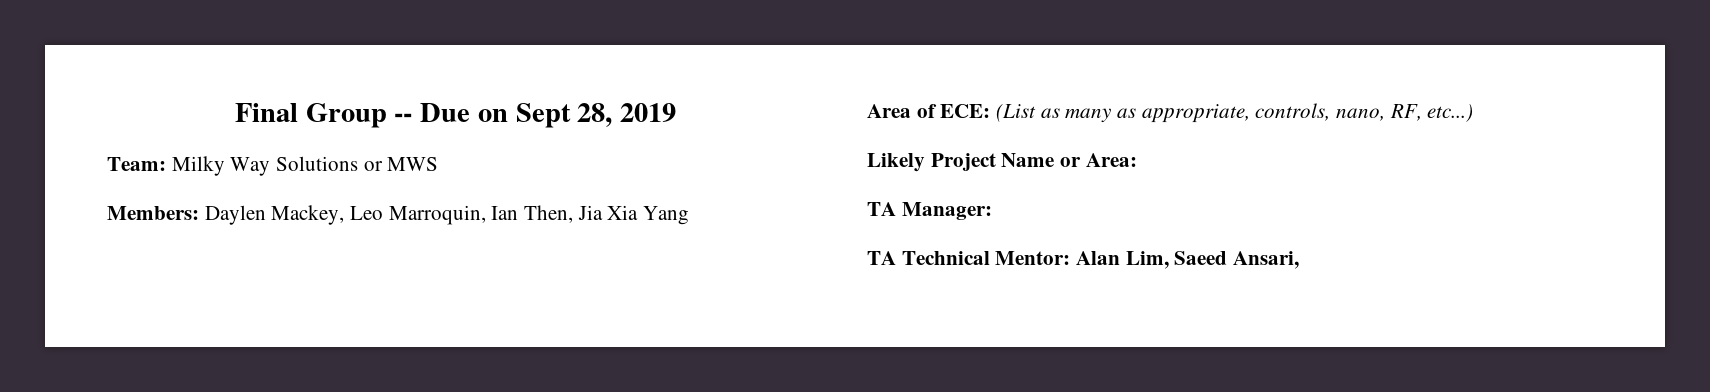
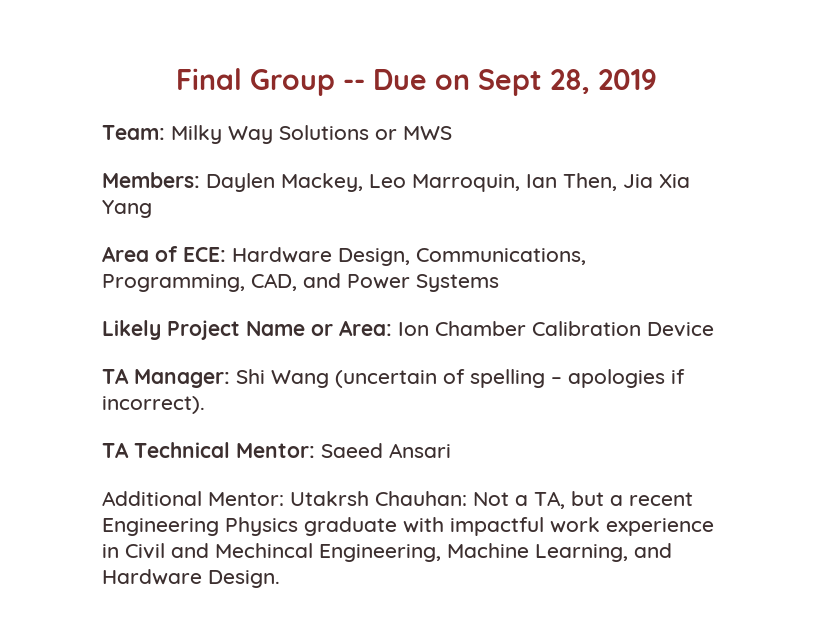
- Area of ECE: (List as many as appropriate, controls, nano, RF, etc...)
+ Area of ECE: Hardware Design, Communications, Programming, CAD, and Power Systems
- Likely Project Name or Area:
- TA Manager:
- TA Technical Mentor: Alan Lim, Saeed Ansari,
+ Likely Project Name or Area: Ion Chamber Calibration Device
+ TA Manager: Shi Wang (uncertain of spelling – apologies if incorrect).
+ TA Technical Mentor: Saeed Ansari
+ Additional Mentor: Utakrsh Chauhan: Not a TA, but a recent Engineering Physics graduate with impactful work experience in Civil and Mechincal Engineering, Machine Learning, and Hardware Design.

